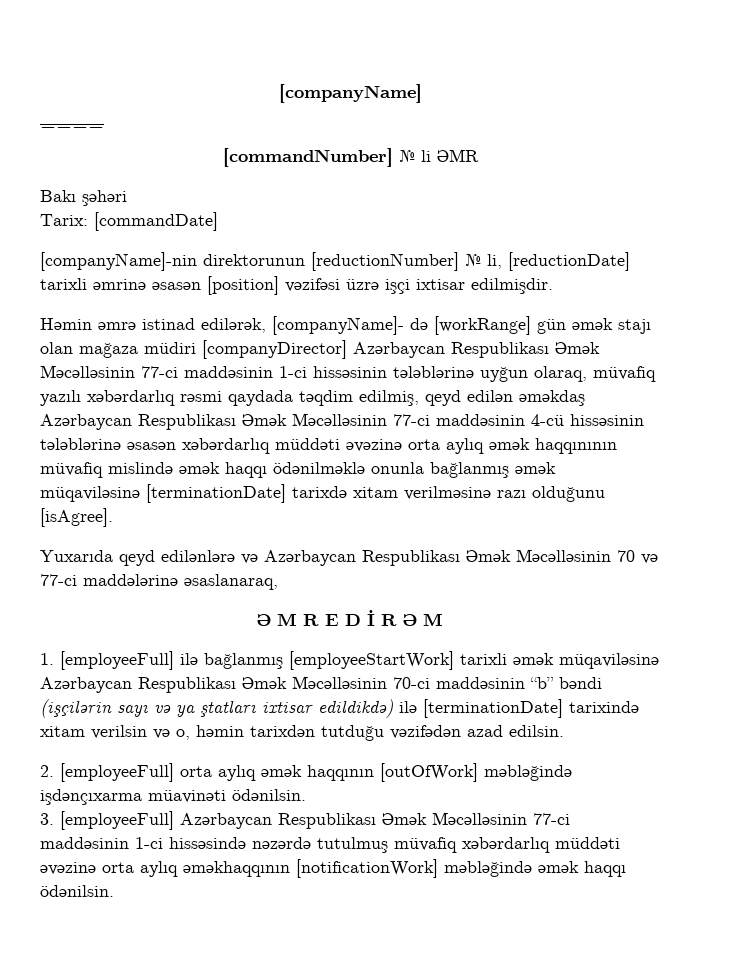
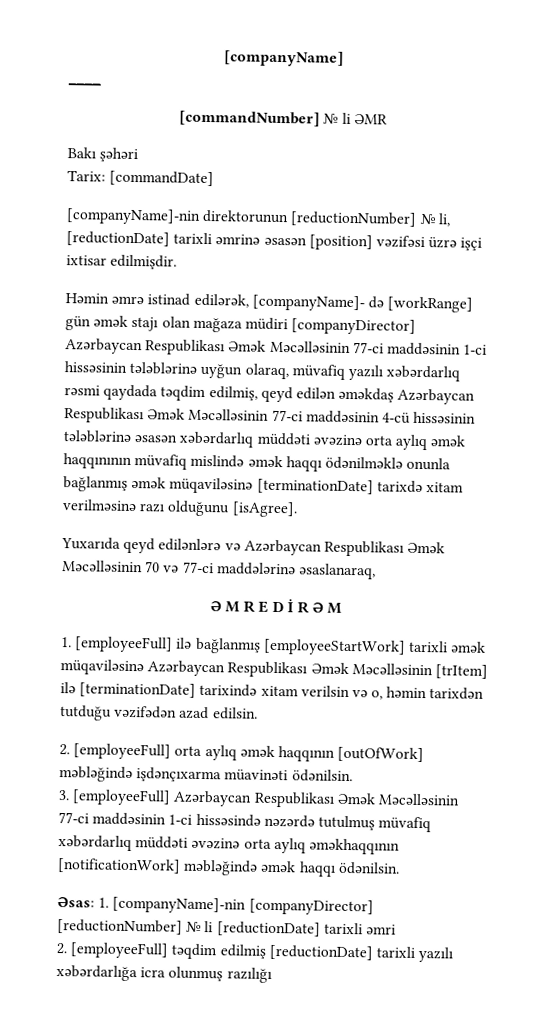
- 1. [employeeFull] ilə bağlanmış [employeeStartWork] tarixli əmək müqaviləsinə Azərbaycan Respublikası Əmək Məcəlləsinin 70-ci maddəsinin “b” bəndi (işçilərin sayı və ya ştatları ixtisar edildikdə) ilə [terminationDate] tarixində xitam verilsin və o, həmin tarixdən tutduğu vəzifədən azad edilsin.
+ 1. [employeeFull] ilə bağlanmış [employeeStartWork] tarixli əmək müqaviləsinə Azərbaycan Respublikası Əmək Məcəlləsinin [trItem] ilə [terminationDate] tarixində xitam verilsin və o, həmin tarixdən tutduğu vəzifədən azad edilsin.
+ Əsas: 1. [companyName]-nin [companyDirector] [reductionNumber] № li [reductionDate] tarixli əmri
+ 2. [employeeFull] təqdim edilmiş [reductionDate] tarixli yazılı xəbərdarlığa icra olunmuş razılığı

